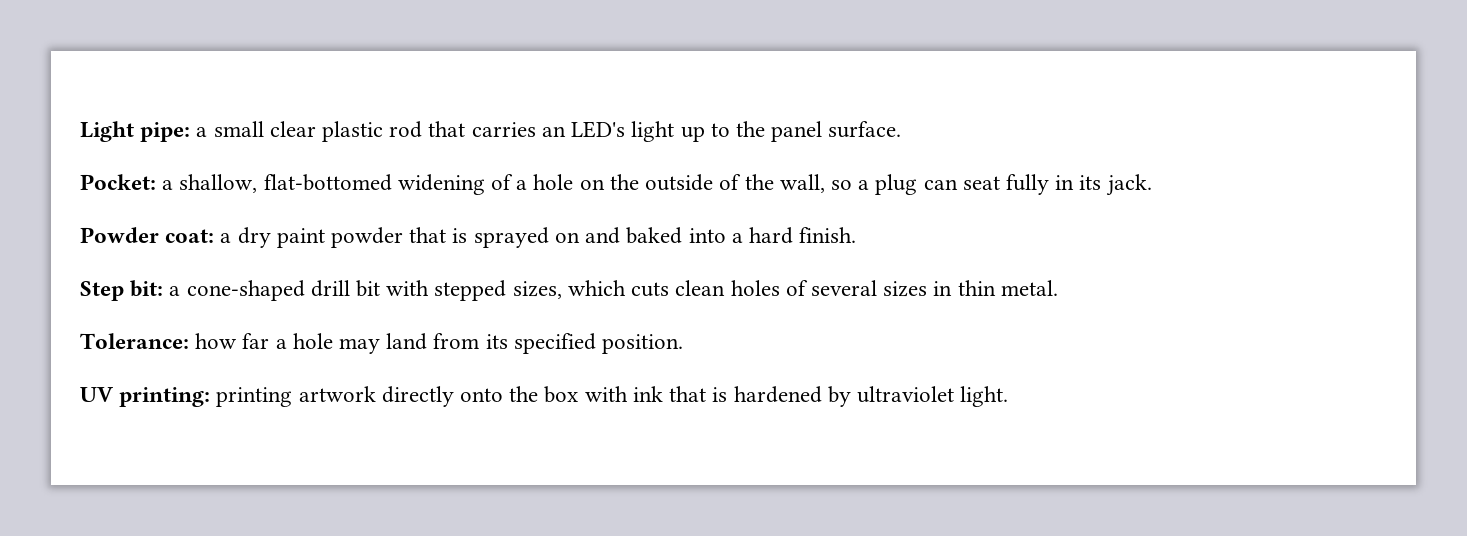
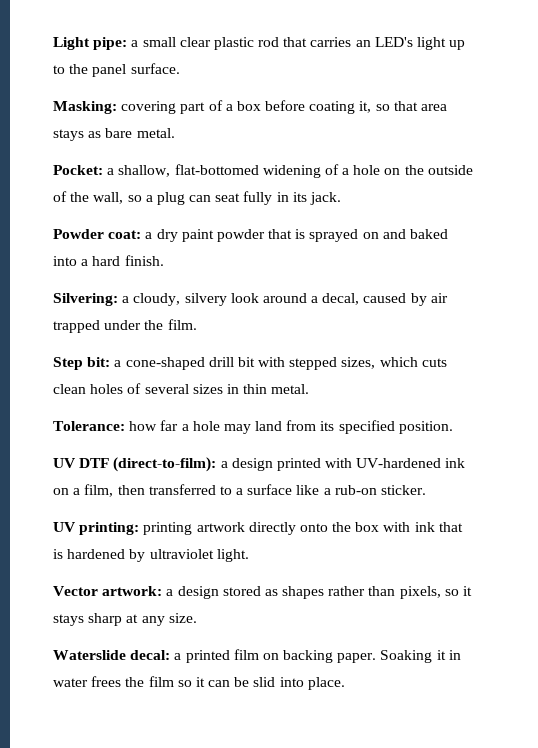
+ Masking: covering part of a box before coating it, so that area stays as bare metal.
+ Silvering: a cloudy, silvery look around a decal, caused by air trapped under the film.
+ UV DTF (direct-to-film): a design printed with UV-hardened ink on a film, then transferred to a surface like a rub-on sticker.
+ Vector artwork: a design stored as shapes rather than pixels, so it stays sharp at any size.
+ Waterslide decal: a printed film on backing paper. Soaking it in water frees the film so it can be slid into place.

